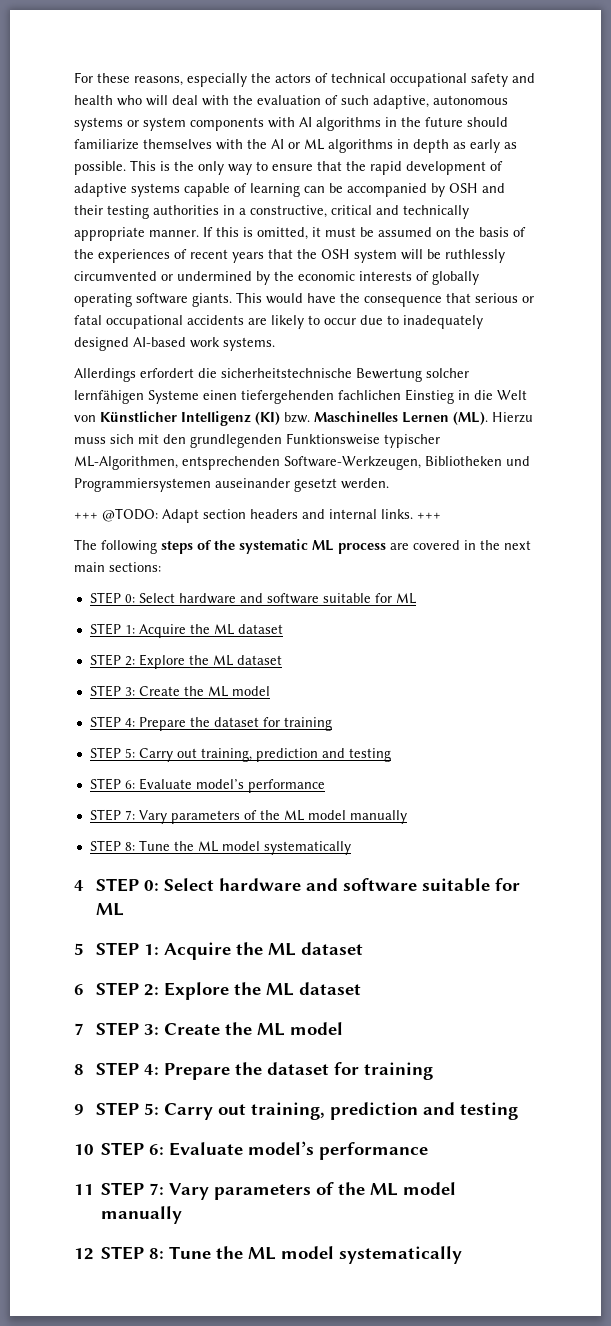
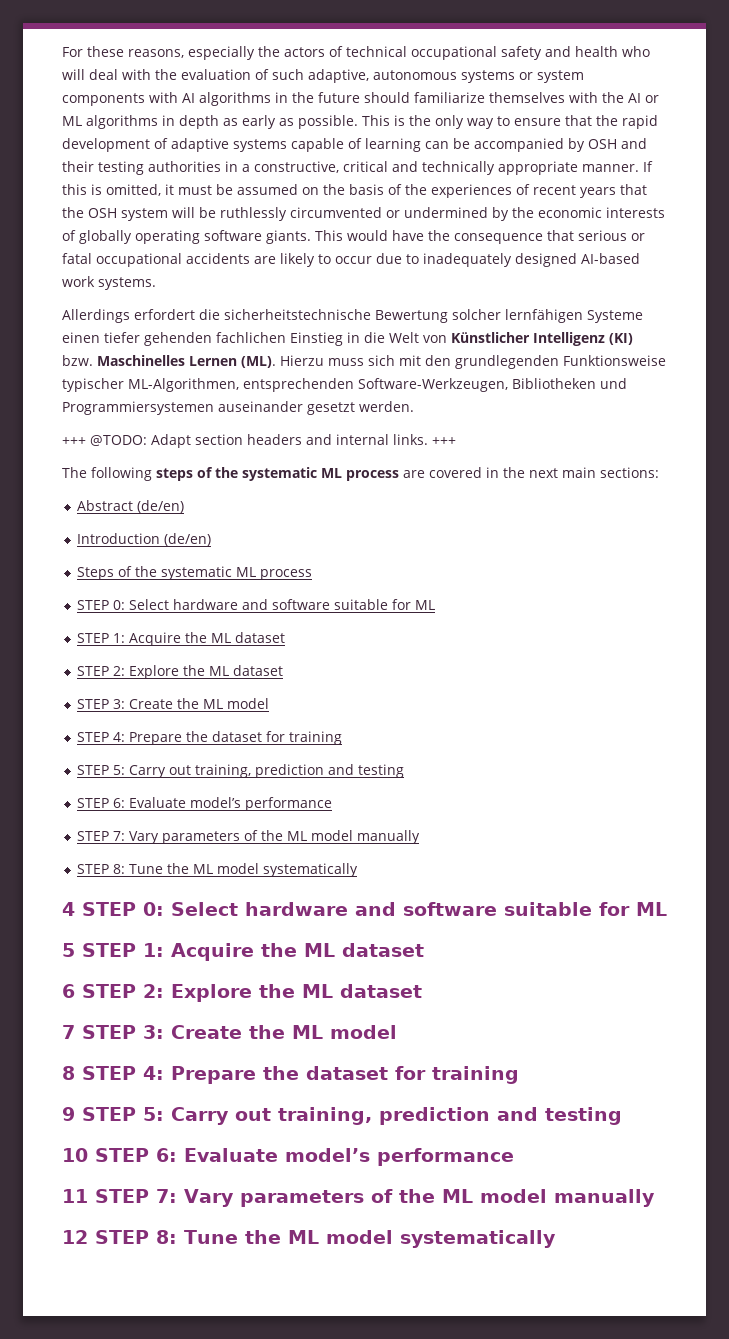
- Allerdings erfordert die sicherheitstechnische Bewertung solcher lernfähigen Systeme einen tiefergehenden fachlichen Einstieg in die Welt von Künstlicher Intelligenz (KI) bzw. Maschinelles Lernen (ML). Hierzu muss sich mit den grundlegenden Funktionsweise typischer ML-Algorithmen, entsprechenden Software-Werkzeugen, Bibliotheken und Programmiersystemen auseinander gesetzt werden.
+ Allerdings erfordert die sicherheitstechnische Bewertung solcher lernfähigen Systeme einen tiefer gehenden fachlichen Einstieg in die Welt von Künstlicher Intelligenz (KI) bzw. Maschinelles Lernen (ML). Hierzu muss sich mit den grundlegenden Funktionsweise typischer ML-Algorithmen, entsprechenden Software-Werkzeugen, Bibliotheken und Programmiersystemen auseinander gesetzt werden.
+ Abstract (de/en)
+ Introduction (de/en)
+ Steps of the systematic ML process

